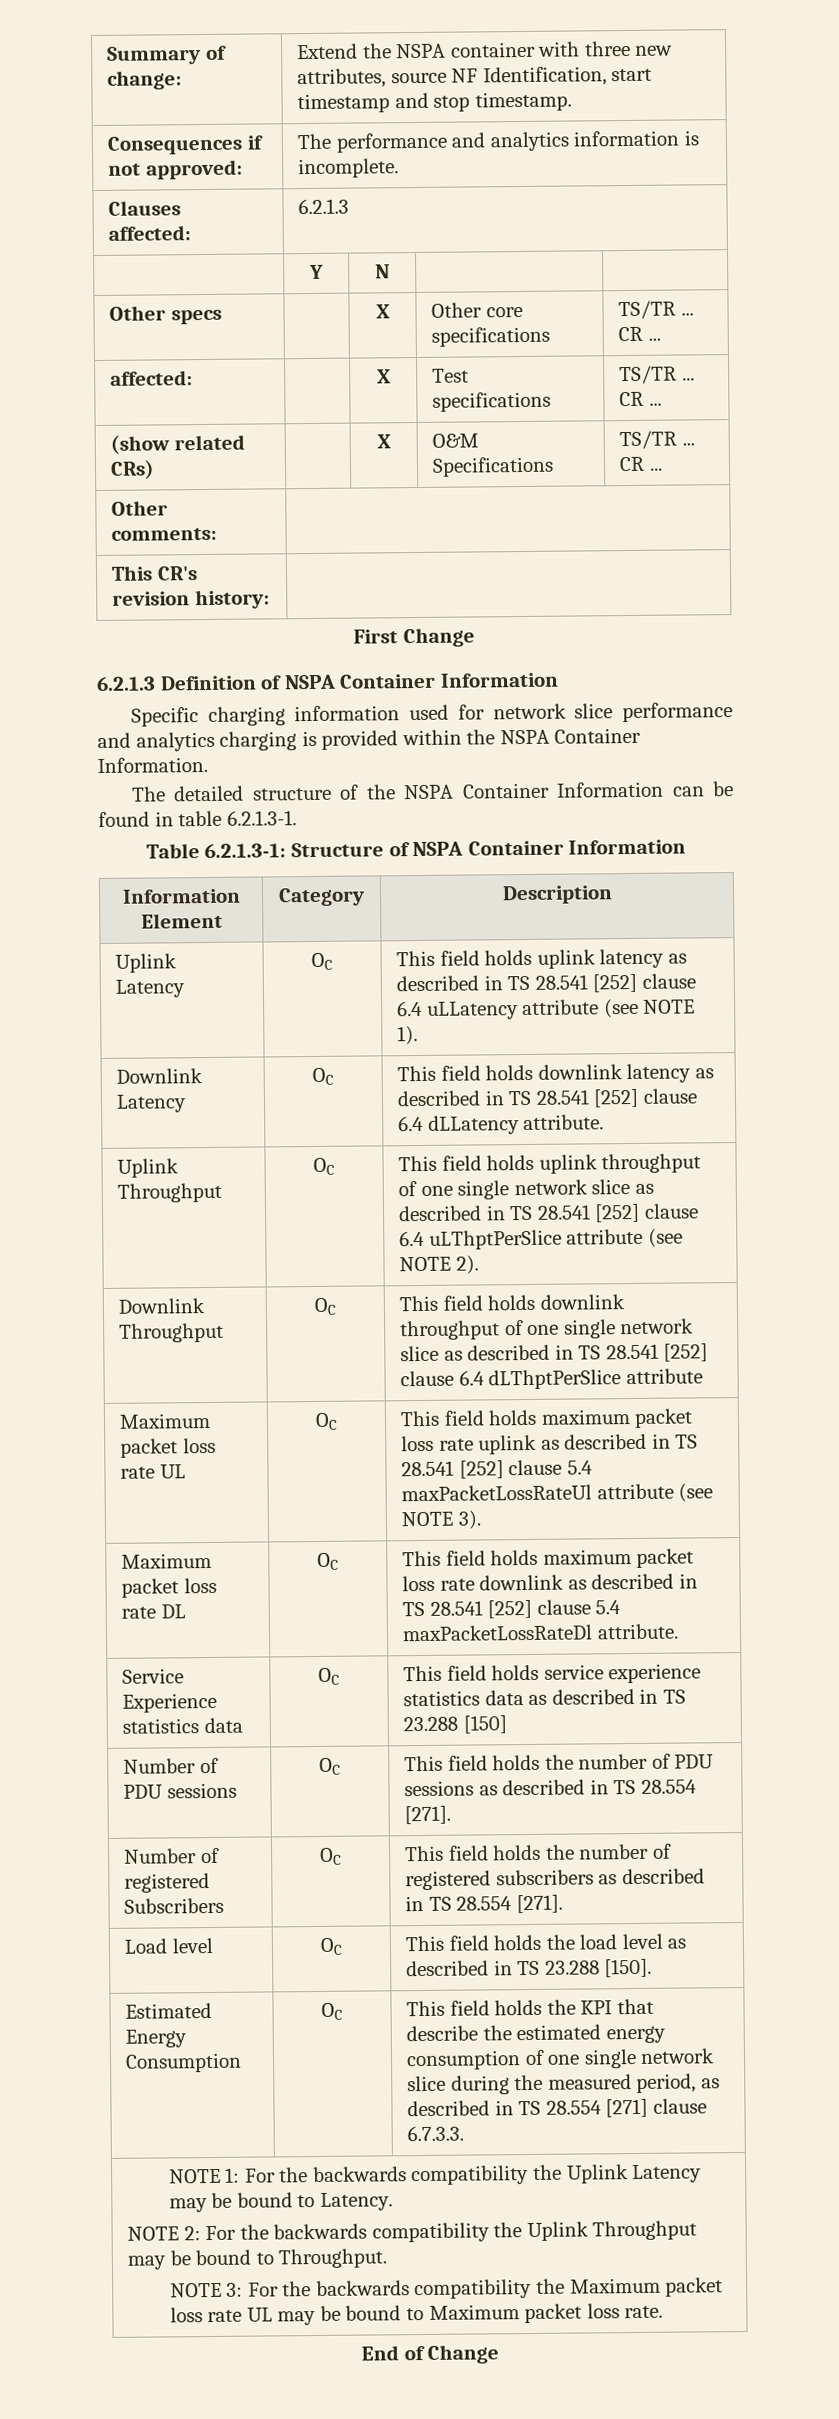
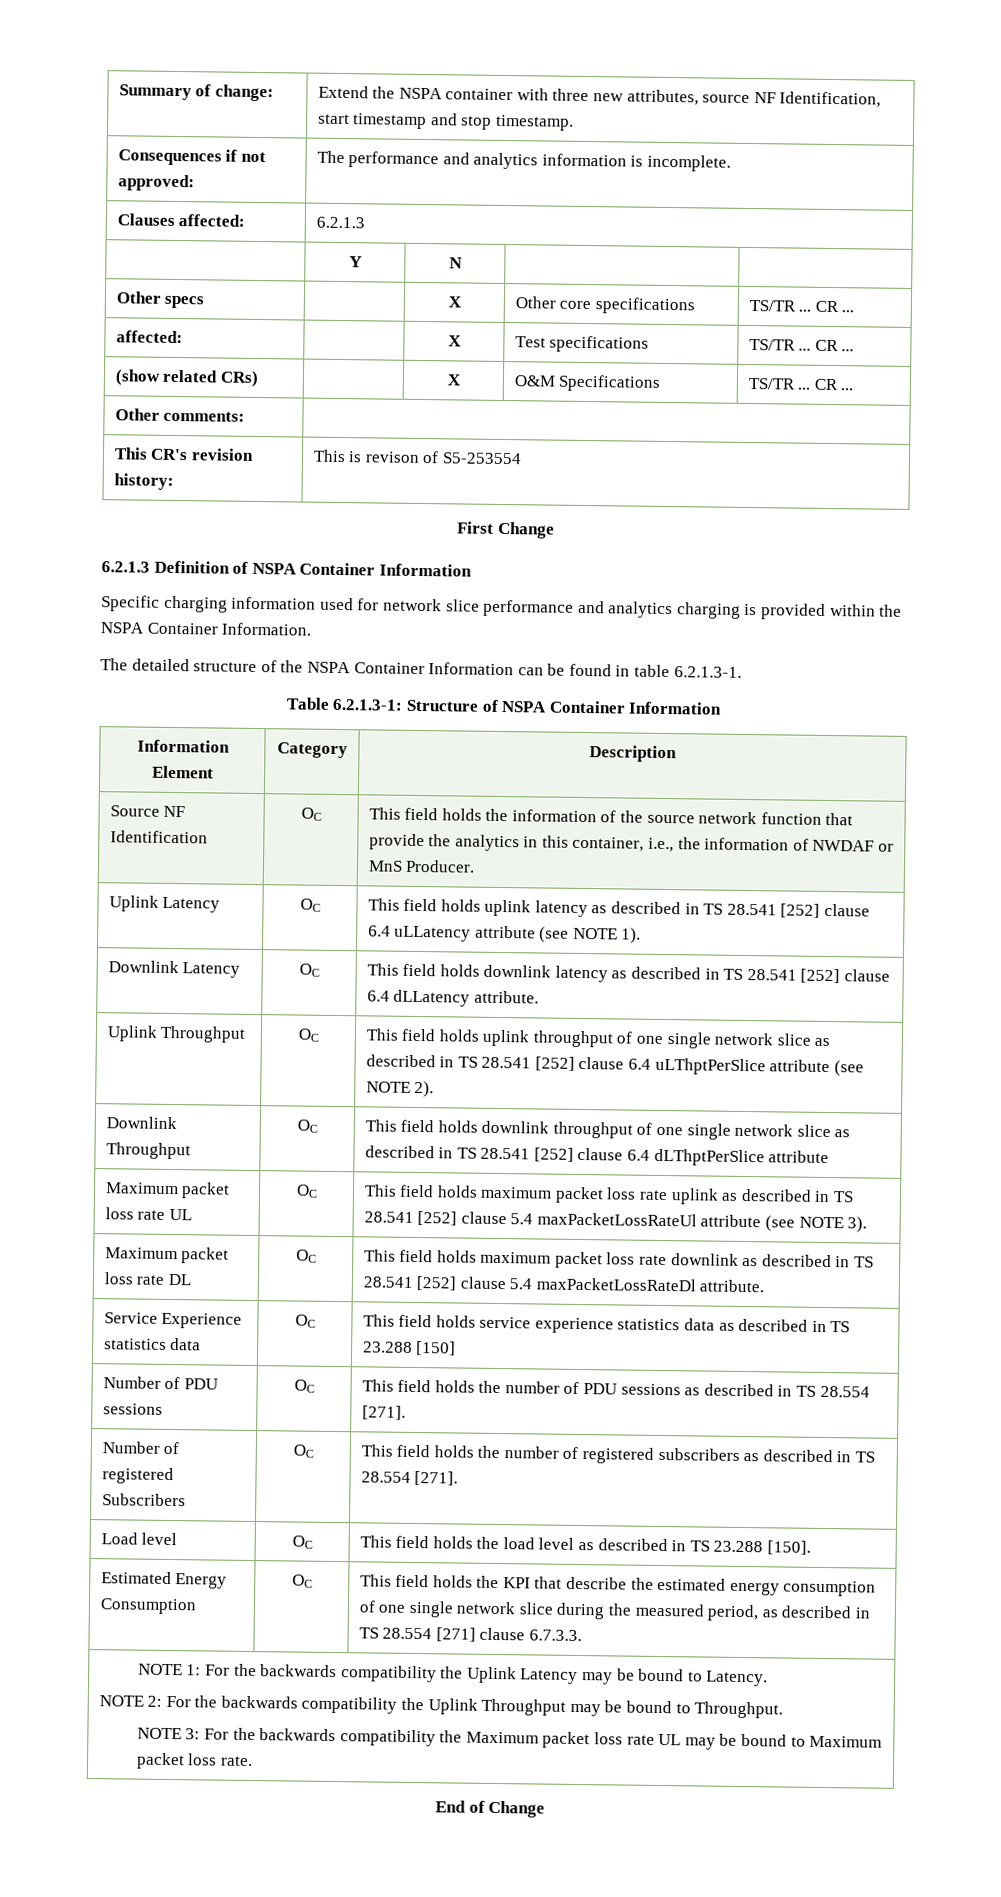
- This CR's revision history: |
+ This CR's revision history: | This is revison of S5-253554
+ Source NF Identification | OC | This field holds the information of the source network function that provide the analytics in this container, i.e., the information of NWDAF or MnS Producer.

